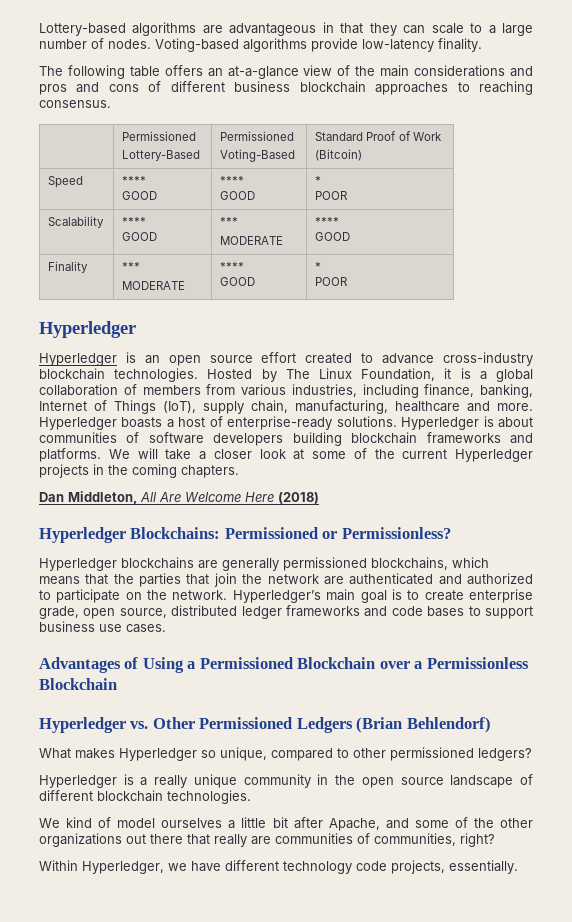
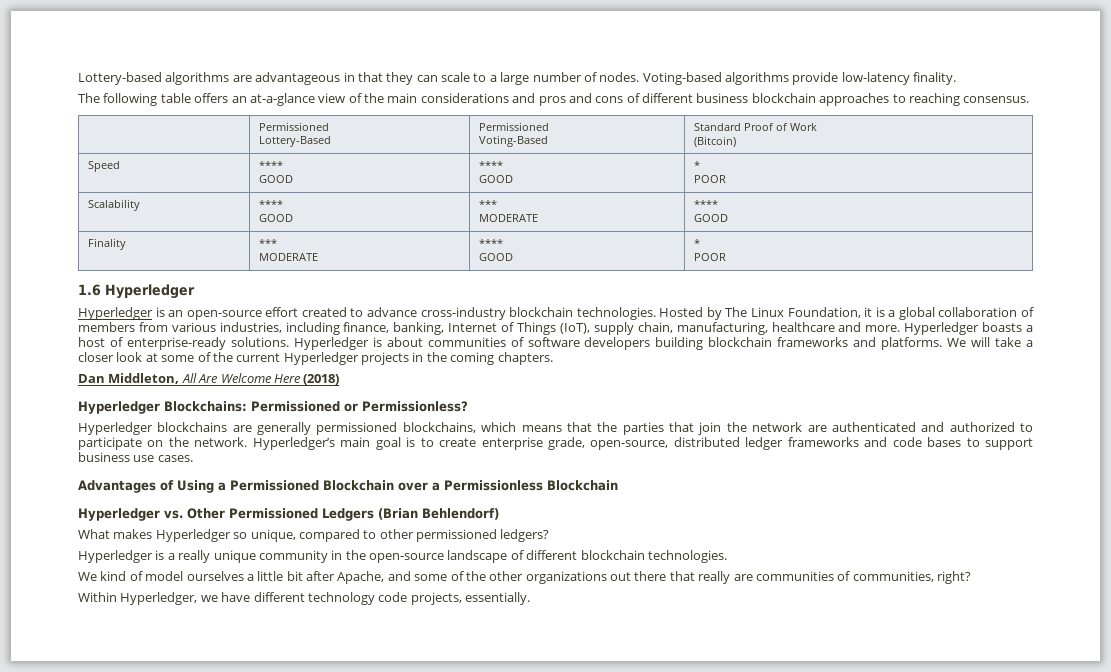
  Finality | ***
  MODERATE | ****
  GOOD | *
  POOR
- Hyperledger
+ 1.6 Hyperledger
- Hyperledger is an open source effort created to advance cross-industry blockchain technologies.
+ Hyperledger is an open-source effort created to advance cross-industry blockchain technologies.
- Hyperledger’s main goal is to create enterprise grade, open source, distributed ledger frameworks and code bases to support business use cases.
+ Hyperledger’s main goal is to create enterprise grade, open-source, distributed ledger frameworks and code bases to support business use cases.
- Hyperledger is a really unique community in the open source landscape of different blockchain technologies.
+ Hyperledger is a really unique community in the open-source landscape of different blockchain technologies.

